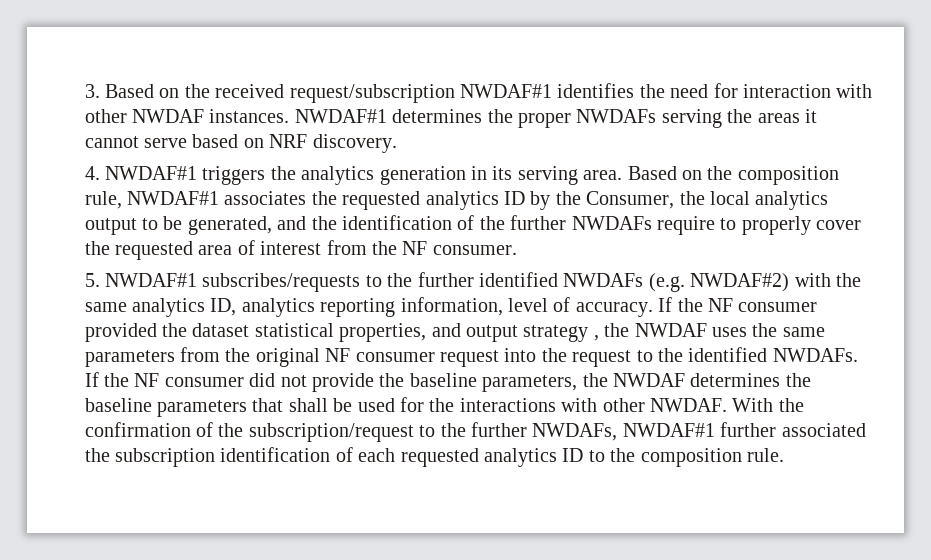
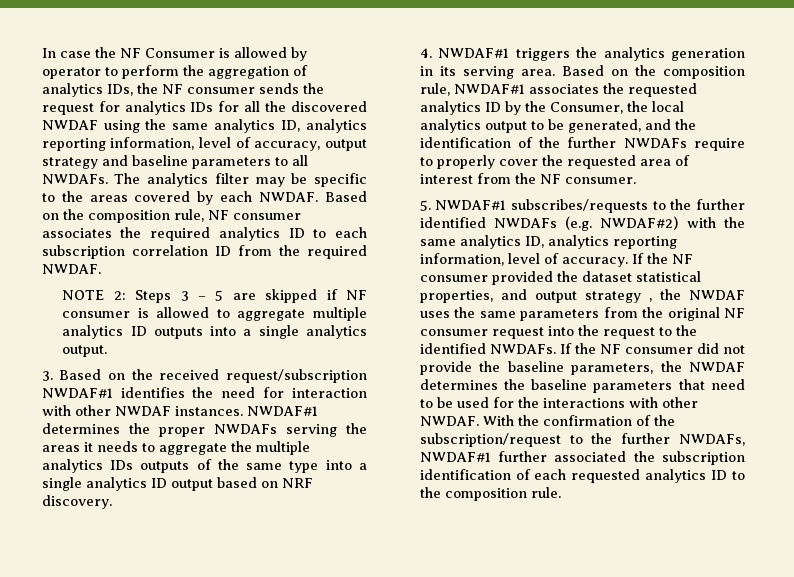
+ In case the NF Consumer is allowed by operator to perform the aggregation of analytics IDs, the NF consumer sends the request for analytics IDs for all the discovered NWDAF using the same analytics ID, analytics reporting information, level of accuracy, output strategy and baseline parameters to all NWDAFs. The analytics filter may be specific to the areas covered by each NWDAF. Based on the composition rule, NF consumer associates the required analytics ID to each subscription correlation ID from the required NWDAF.
+ NOTE 2: Steps 3 – 5 are skipped if NF consumer is allowed to aggregate multiple analytics ID outputs into a single analytics output.
- NWDAF#1 determines the proper NWDAFs serving the areas it cannot serve based on NRF discovery.
+ NWDAF#1 determines the proper NWDAFs serving the areas it needs to aggregate the multiple analytics IDs outputs of the same type into a single analytics ID output based on NRF discovery.
- If the NF consumer did not provide the baseline parameters, the NWDAF determines the baseline parameters that shall be used for the interactions with other NWDAF.
+ If the NF consumer did not provide the baseline parameters, the NWDAF determines the baseline parameters that need to be used for the interactions with other NWDAF.

